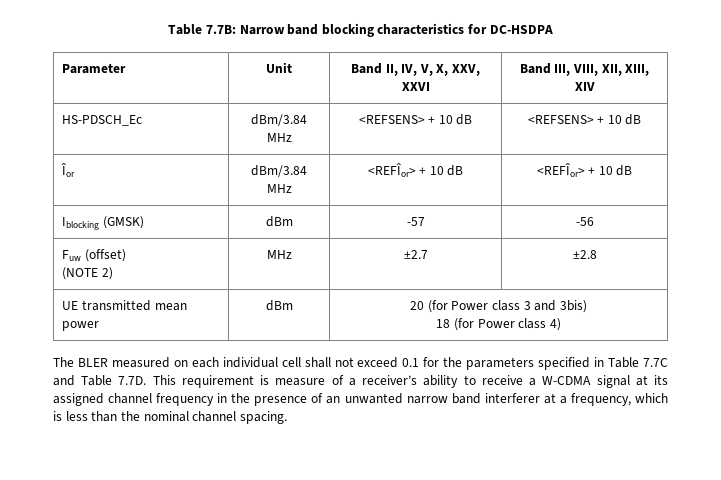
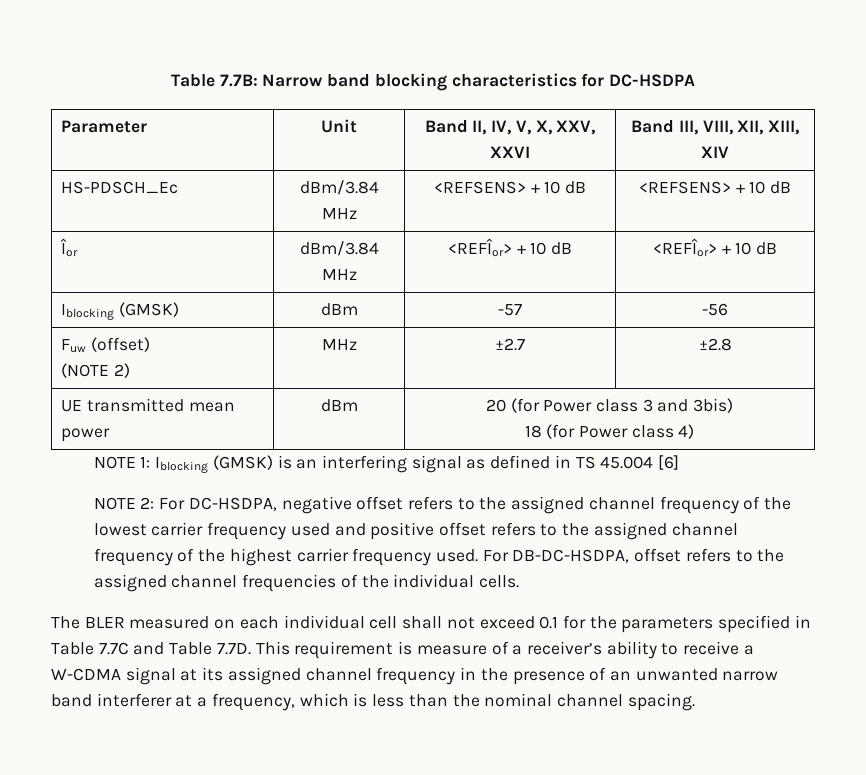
+ NOTE 1: Iblocking (GMSK) is an interfering signal as defined in TS 45.004 [6]
+ NOTE 2: For DC-HSDPA, negative offset refers to the assigned channel frequency of the lowest carrier frequency used and positive offset refers to the assigned channel frequency of the highest carrier frequency used. For DB-DC-HSDPA, offset refers to the assigned channel frequencies of the individual cells.

